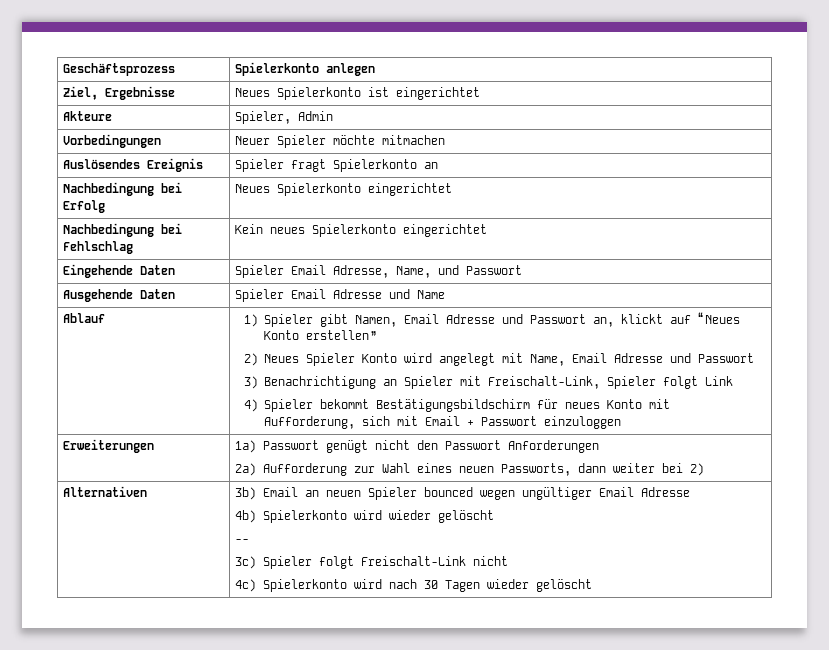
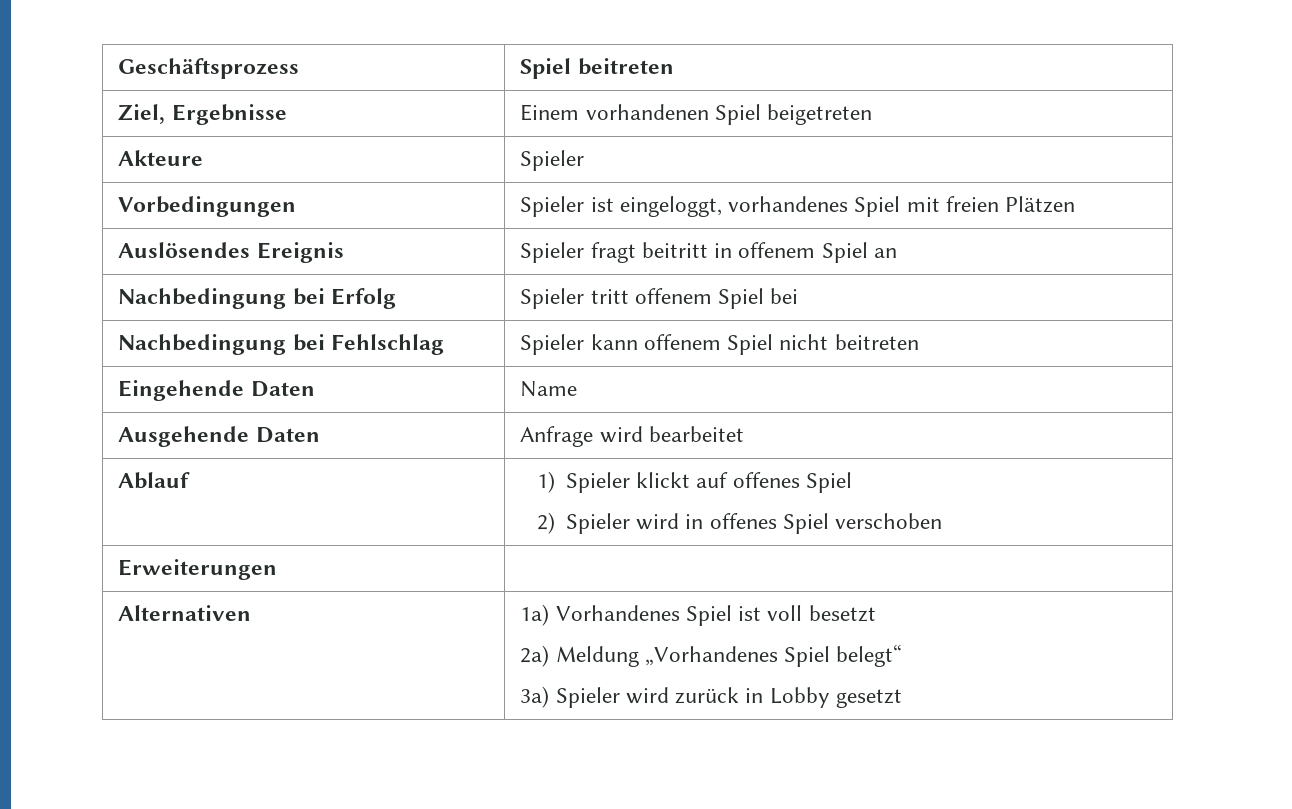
- Geschäftsprozess | Spielerkonto anlegen
+ Geschäftsprozess | Spiel beitreten
- Ziel, Ergebnisse | Neues Spielerkonto ist eingerichtet
+ Ziel, Ergebnisse | Einem vorhandenen Spiel beigetreten
- Akteure | Spieler, Admin
+ Akteure | Spieler
- Vorbedingungen | Neuer Spieler möchte mitmachen
+ Vorbedingungen | Spieler ist eingeloggt, vorhandenes Spiel mit freien Plätzen
- Auslösendes Ereignis | Spieler fragt Spielerkonto an
+ Auslösendes Ereignis | Spieler fragt beitritt in offenem Spiel an
- Nachbedingung bei Erfolg | Neues Spielerkonto eingerichtet
- Nachbedingung bei Fehlschlag | Kein neues Spielerkonto eingerichtet
- Eingehende Daten | Spieler Email Adresse, Name, und Passwort
- Ausgehende Daten | Spieler Email Adresse und Name
- Ablauf | 1) Spieler gibt Namen, Email Adresse und Passwort an, klickt auf “Neues Konto erstellen”
- 2) Neues Spieler Konto wird angelegt mit Name, Email Adresse und Passwort
- 3) Benachrichtigung an Spieler mit Freischalt-Link, Spieler folgt Link
- 4) Spieler bekommt Bestätigungsbildschirm für neues Konto mit Aufforderung, sich mit Email + Passwort einzuloggen
- Erweiterungen | 1a) Passwort genügt nicht den Passwort Anforderungen
- 2a) Aufforderung zur Wahl eines neuen Passworts, dann weiter bei 2)
- Alternativen | 3b) Email an neuen Spieler bounced wegen ungültiger Email Adresse
- 4b) Spielerkonto wird wieder gelöscht
- --
- 3c) Spieler folgt Freischalt-Link nicht
- 4c) Spielerkonto wird nach 30 Tagen wieder gelöscht
+ Nachbedingung bei Erfolg | Spieler tritt offenem Spiel bei
+ Nachbedingung bei Fehlschlag | Spieler kann offenem Spiel nicht beitreten
+ Eingehende Daten | Name
+ Ausgehende Daten | Anfrage wird bearbeitet
+ Ablauf | 1) Spieler klickt auf offenes Spiel
+ 2) Spieler wird in offenes Spiel verschoben
+ Erweiterungen |
+ Alternativen | 1a) Vorhandenes Spiel ist voll besetzt
+ 2a) Meldung „Vorhandenes Spiel belegt“
+ 3a) Spieler wird zurück in Lobby gesetzt

